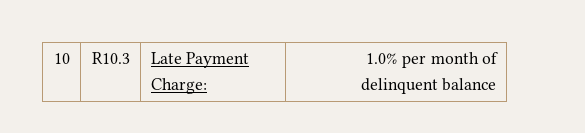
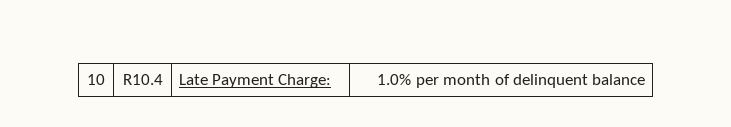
- 10 | R10.3 | Late Payment Charge: | 1.0% per month of delinquent balance
+ 10 | R10.4 | Late Payment Charge: | 1.0% per month of delinquent balance

